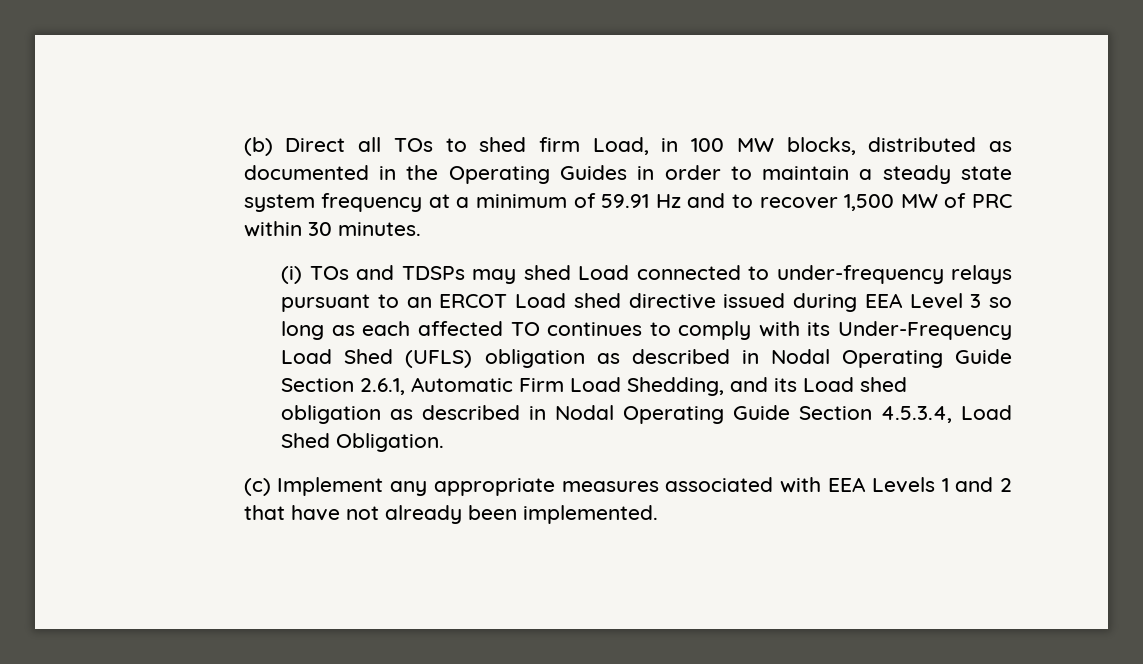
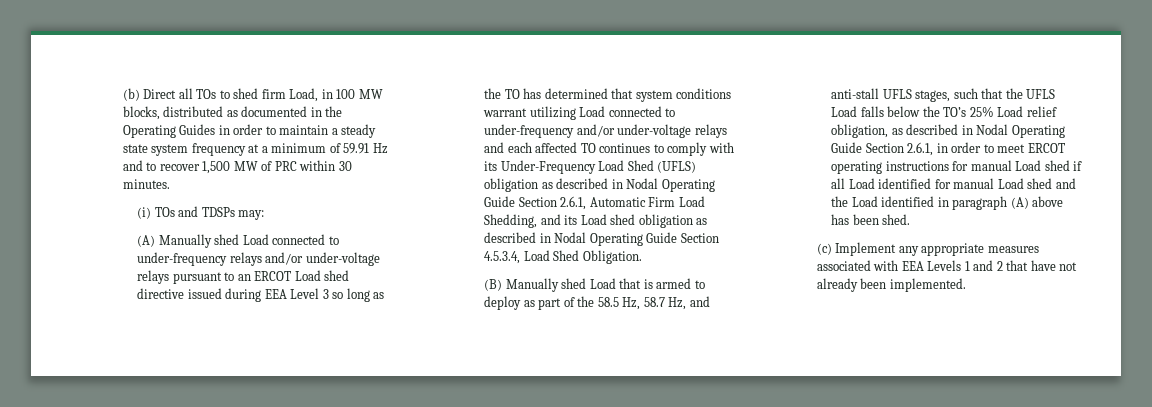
- (i) TOs and TDSPs may shed Load connected to under-frequency relays pursuant to an ERCOT Load shed directive issued during EEA Level 3 so long as each affected TO continues to comply with its Under-Frequency Load Shed (UFLS) obligation as described in Nodal Operating Guide Section 2.6.1, Automatic Firm Load Shedding, and its Load shed obligation as described in Nodal Operating Guide Section 4.5.3.4, Load Shed Obligation.
+ (i) TOs and TDSPs may:
+ (A) Manually shed Load connected to under-frequency relays and/or under-voltage relays pursuant to an ERCOT Load shed directive issued during EEA Level 3 so long as the TO has determined that system conditions warrant utilizing Load connected to under-frequency and/or under-voltage relays and each affected TO continues to comply with its Under-Frequency Load Shed (UFLS) obligation as described in Nodal Operating Guide Section 2.6.1, Automatic Firm Load Shedding, and its Load shed obligation as described in Nodal Operating Guide Section 4.5.3.4, Load Shed Obligation.
+ (B) Manually shed Load that is armed to deploy as part of the 58.5 Hz, 58.7 Hz, and anti-stall UFLS stages, such that the UFLS Load falls below the TO’s 25% Load relief obligation, as described in Nodal Operating Guide Section 2.6.1, in order to meet ERCOT operating instructions for manual Load shed if all Load identified for manual Load shed and the Load identified in paragraph (A) above has been shed.

